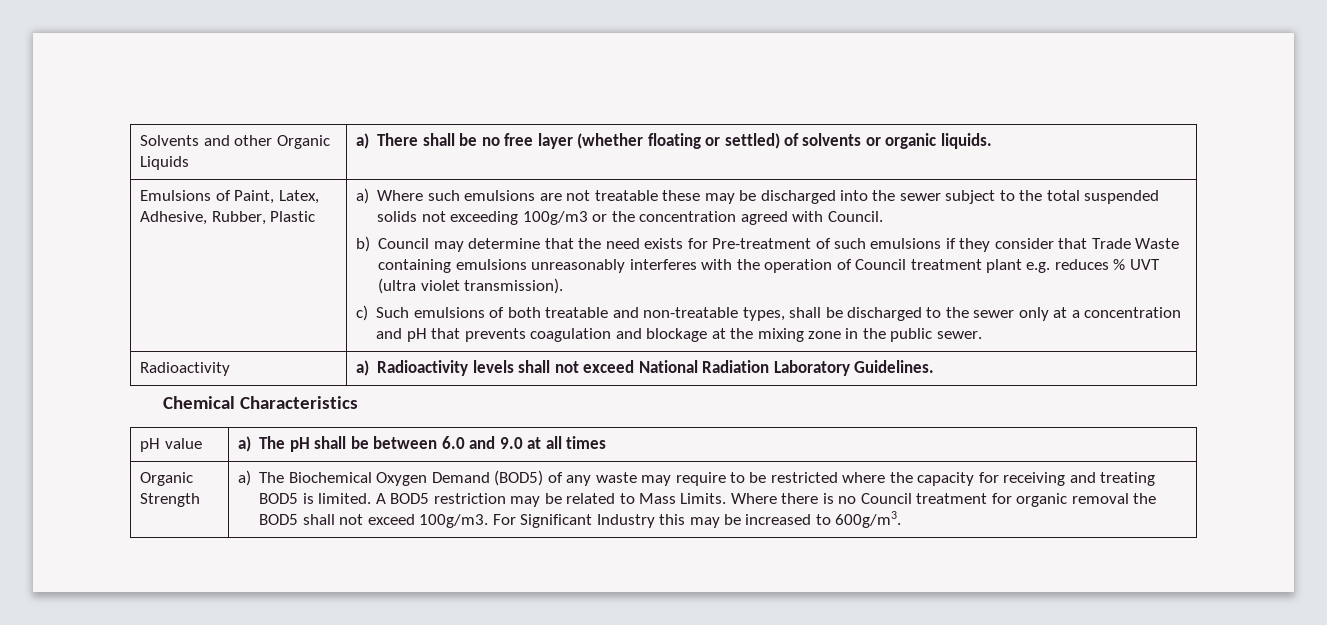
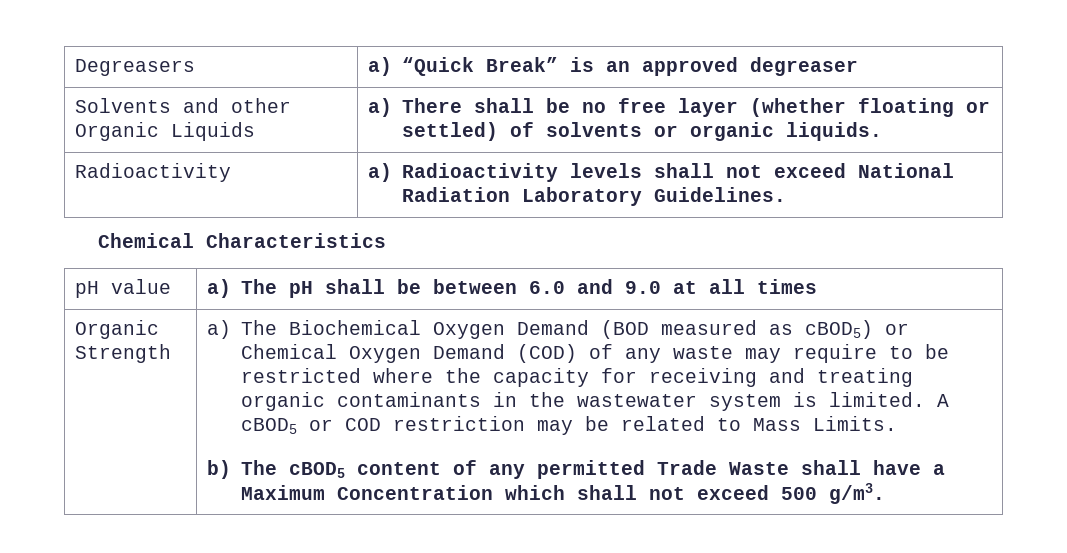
+ Degreasers | a) “Quick Break” is an approved degreaser
- Emulsions of Paint, Latex, Adhesive, Rubber, Plastic | a) Where such emulsions are not treatable these may be discharged into the sewer subject to the total suspended solids not exceeding 100g/m3 or the concentration agreed with Council.
- b) Council may determine that the need exists for Pre-treatment of such emulsions if they consider that Trade Waste containing emulsions unreasonably interferes with the operation of Council treatment plant e.g. reduces % UVT (ultra violet transmission).
- c) Such emulsions of both treatable and non-treatable types, shall be discharged to the sewer only at a concentration and pH that prevents coagulation and blockage at the mixing zone in the public sewer.
- a) The Biochemical Oxygen Demand (BOD5) of any waste may require to be restricted where the capacity for receiving and treating BOD5 is limited. A BOD5 restriction may be related to Mass Limits. Where there is no Council treatment for organic removal the BOD5 shall not exceed 100g/m3. For Significant Industry this may be increased to 600g/m3.
+ a) The Biochemical Oxygen Demand (BOD measured as cBOD5) or Chemical Oxygen Demand (COD) of any waste may require to be restricted where the capacity for receiving and treating organic contaminants in the wastewater system is limited. A cBOD5 or COD restriction may be related to Mass Limits.
+ b) The cBOD5 content of any permitted Trade Waste shall have a Maximum Concentration which shall not exceed 500 g/m3.

